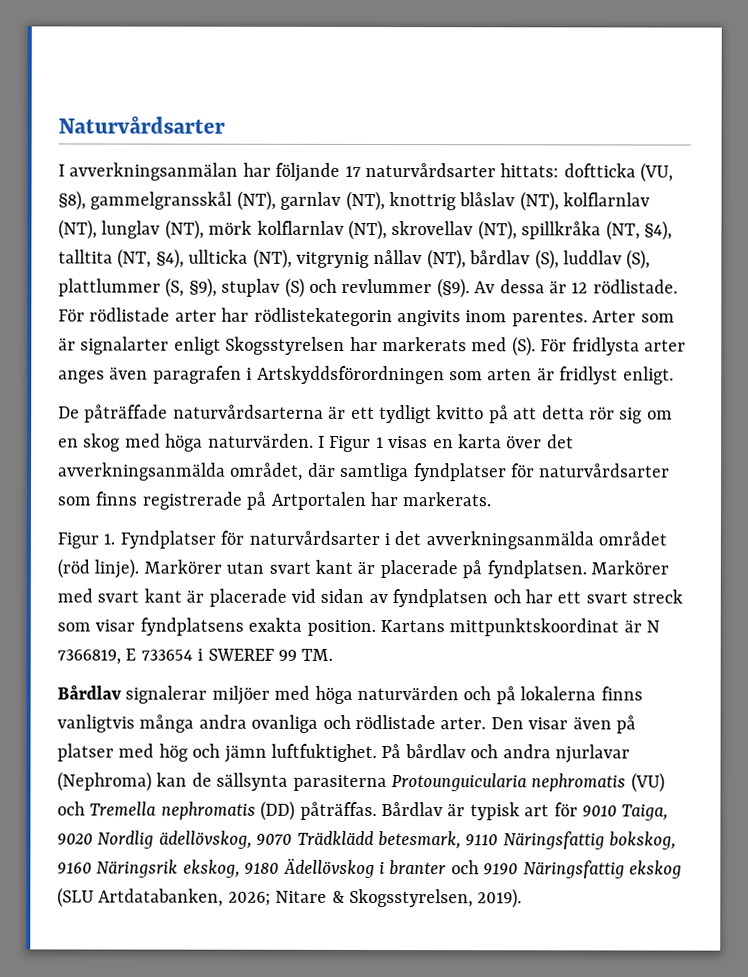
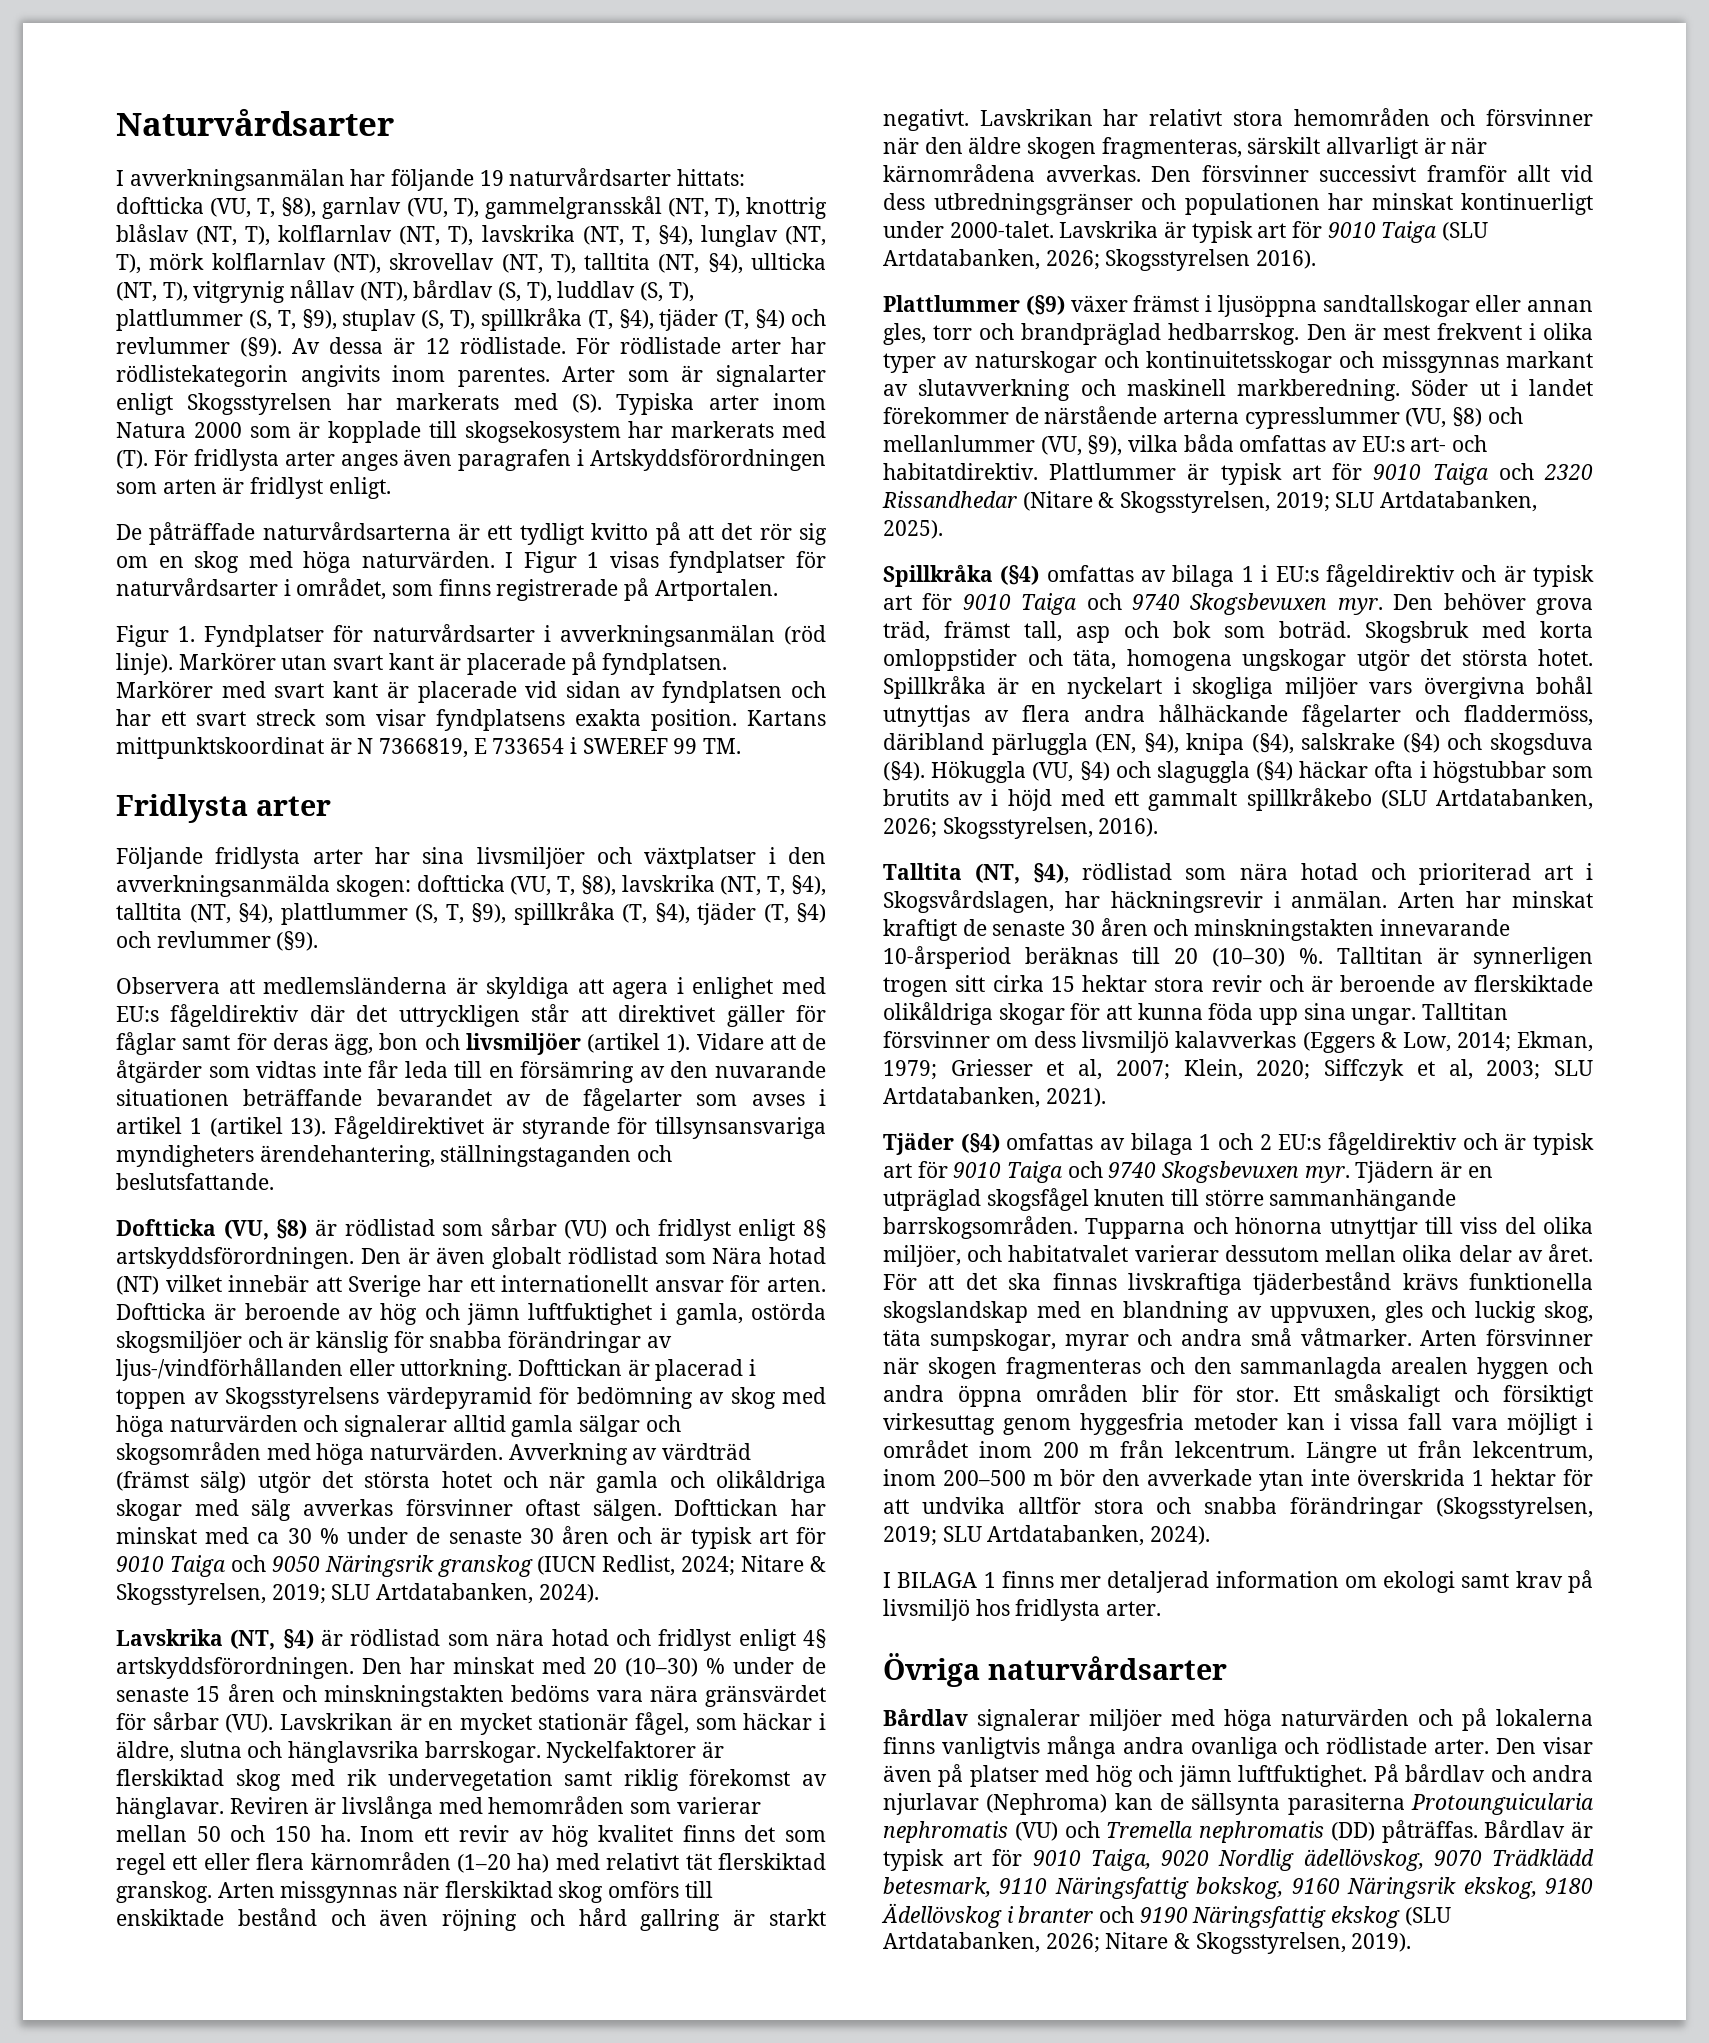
- I avverkningsanmälan har följande 17 naturvårdsarter hittats: doftticka (VU, §8), gammelgransskål (NT), garnlav (NT), knottrig blåslav (NT), kolflarnlav (NT), lunglav (NT), mörk kolflarnlav (NT), skrovellav (NT), spillkråka (NT, §4), talltita (NT, §4), ullticka (NT), vitgrynig nållav (NT), bårdlav (S), luddlav (S), plattlummer (S, §9), stuplav (S) och revlummer (§9).
+ I avverkningsanmälan har följande 19 naturvårdsarter hittats: doftticka (VU, T, §8), garnlav (VU, T), gammelgransskål (NT, T), knottrig blåslav (NT, T), kolflarnlav (NT, T), lavskrika (NT, T, §4), lunglav (NT, T), mörk kolflarnlav (NT), skrovellav (NT, T), talltita (NT, §4), ullticka (NT, T), vitgrynig nållav (NT), bårdlav (S, T), luddlav (S, T), plattlummer (S, T, §9), stuplav (S, T), spillkråka (T, §4), tjäder (T, §4) och revlummer (§9).
- Arter som är signalarter enligt Skogsstyrelsen har markerats med (S). För fridlysta arter anges även paragrafen i Artskyddsförordningen som arten är fridlyst enligt.
+ Arter som är signalarter enligt Skogsstyrelsen har markerats med (S). Typiska arter inom Natura 2000 som är kopplade till skogsekosystem har markerats med (T). För fridlysta arter anges även paragrafen i Artskyddsförordningen som arten är fridlyst enligt.
- De påträffade naturvårdsarterna är ett tydligt kvitto på att detta rör sig om en skog med höga naturvärden.
+ De påträffade naturvårdsarterna är ett tydligt kvitto på att det rör sig om en skog med höga naturvärden.
- I Figur 1 visas en karta över det avverkningsanmälda området, där samtliga fyndplatser för naturvårdsarter som finns registrerade på Artportalen har markerats.
+ I Figur 1 visas fyndplatser för naturvårdsarter i området, som finns registrerade på Artportalen.
- Figur 1. Fyndplatser för naturvårdsarter i det avverkningsanmälda området (röd linje).
+ Figur 1. Fyndplatser för naturvårdsarter i avverkningsanmälan (röd linje).
+ Fridlysta arter
+ Följande fridlysta arter har sina livsmiljöer och växtplatser i den avverkningsanmälda skogen: doftticka (VU, T, §8), lavskrika (NT, T, §4), talltita (NT, §4), plattlummer (S, T, §9), spillkråka (T, §4), tjäder (T, §4) och revlummer (§9).
+ Observera att medlemsländerna är skyldiga att agera i enlighet med EU:s fågeldirektiv där det uttryckligen står att direktivet gäller för fåglar samt för deras ägg, bon och livsmiljöer (artikel 1). Vidare att de åtgärder som vidtas inte får leda till en försämring av den nuvarande situationen beträffande bevarandet av de fågelarter som avses i artikel 1 (artikel 13). Fågeldirektivet är styrande för tillsynsansvariga myndigheters ärendehantering, ställningstaganden och beslutsfattande.
+ Doftticka (VU, §8) är rödlistad som sårbar (VU) och fridlyst enligt 8§ artskyddsförordningen. Den är även globalt rödlistad som Nära hotad (NT) vilket innebär att Sverige har ett internationellt ansvar för arten. Doftticka är beroende av hög och jämn luftfuktighet i gamla, ostörda skogsmiljöer och är känslig för snabba förändringar av ljus-/vindförhållanden eller uttorkning. Dofttickan är placerad i toppen av Skogsstyrelsens värdepyramid för bedömning av skog med höga naturvärden och signalerar alltid gamla sälgar och skogsområden med höga naturvärden. Avverkning av värdträd (främst sälg) utgör det största hotet och när gamla och olikåldriga skogar med sälg avverkas försvinner oftast sälgen. Dofttickan har minskat med ca 30 % under de senaste 30 åren och är typisk art för 9010 Taiga och 9050 Näringsrik granskog (IUCN Redlist, 2024; Nitare & Skogsstyrelsen, 2019; SLU Artdatabanken, 2024).
+ Lavskrika (NT, §4) är rödlistad som nära hotad och fridlyst enligt 4§ artskyddsförordningen. Den har minskat med 20 (10–30) % under de senaste 15 åren och minskningstakten bedöms vara nära gränsvärdet för sårbar (VU). Lavskrikan är en mycket stationär fågel, som häckar i äldre, slutna och hänglavsrika barrskogar. Nyckelfaktorer är flerskiktad skog med rik undervegetation samt riklig förekomst av hänglavar. Reviren är livslånga med hemområden som varierar mellan 50 och 150 ha. Inom ett revir av hög kvalitet finns det som regel ett eller flera kärnområden (1–20 ha) med relativt tät flerskiktad granskog. Arten missgynnas när flerskiktad skog omförs till enskiktade bestånd och även röjning och hård gallring är starkt negativt. Lavskrikan har relativt stora hemområden och försvinner när den äldre skogen fragmenteras, särskilt allvarligt är när kärnområdena avverkas. Den försvinner successivt framför allt vid dess utbredningsgränser och populationen har minskat kontinuerligt under 2000-talet. Lavskrika är typisk art för 9010 Taiga (SLU Artdatabanken, 2026; Skogsstyrelsen 2016).
+ Plattlummer (§9) växer främst i ljusöppna sandtallskogar eller annan gles, torr och brandpräglad hedbarrskog. Den är mest frekvent i olika typer av naturskogar och kontinuitetsskogar och missgynnas markant av slutavverkning och maskinell markberedning. Söder ut i landet förekommer de närstående arterna cypresslummer (VU, §8) och mellanlummer (VU, §9), vilka båda omfattas av EU:s art- och habitatdirektiv. Plattlummer är typisk art för 9010 Taiga och 2320 Rissandhedar (Nitare & Skogsstyrelsen, 2019; SLU Artdatabanken, 2025).
+ Spillkråka (§4) omfattas av bilaga 1 i EU:s fågeldirektiv och är typisk art för 9010 Taiga och 9740 Skogsbevuxen myr. Den behöver grova träd, främst tall, asp och bok som boträd. Skogsbruk med korta omloppstider och täta, homogena ungskogar utgör det största hotet. Spillkråka är en nyckelart i skogliga miljöer vars övergivna bohål utnyttjas av flera andra hålhäckande fågelarter och fladdermöss, däribland pärluggla (EN, §4), knipa (§4), salskrake (§4) och skogsduva (§4). Hökuggla (VU, §4) och slaguggla (§4) häckar ofta i högstubbar som brutits av i höjd med ett gammalt spillkråkebo (SLU Artdatabanken, 2026; Skogsstyrelsen, 2016).
+ Talltita (NT, §4), rödlistad som nära hotad och prioriterad art i Skogsvårdslagen, har häckningsrevir i anmälan. Arten har minskat kraftigt de senaste 30 åren och minskningstakten innevarande 10-årsperiod beräknas till 20 (10–30) %. Talltitan är synnerligen trogen sitt cirka 15 hektar stora revir och är beroende av flerskiktade olikåldriga skogar för att kunna föda upp sina ungar. Talltitan försvinner om dess livsmiljö kalavverkas (Eggers & Low, 2014; Ekman, 1979; Griesser et al, 2007; Klein, 2020; Siffczyk et al, 2003; SLU Artdatabanken, 2021).
+ Tjäder (§4) omfattas av bilaga 1 och 2 EU:s fågeldirektiv och är typisk art för 9010 Taiga och 9740 Skogsbevuxen myr. Tjädern är en utpräglad skogsfågel knuten till större sammanhängande barrskogsområden. Tupparna och hönorna utnyttjar till viss del olika miljöer, och habitatvalet varierar dessutom mellan olika delar av året. För att det ska finnas livskraftiga tjäderbestånd krävs funktionella skogslandskap med en blandning av uppvuxen, gles och luckig skog, täta sumpskogar, myrar och andra små våtmarker. Arten försvinner när skogen fragmenteras och den sammanlagda arealen hyggen och andra öppna områden blir för stor. Ett småskaligt och försiktigt virkesuttag genom hyggesfria metoder kan i vissa fall vara möjligt i området inom 200 m från lekcentrum. Längre ut från lekcentrum, inom 200–500 m bör den avverkade ytan inte överskrida 1 hektar för att undvika alltför stora och snabba förändringar (Skogsstyrelsen, 2019; SLU Artdatabanken, 2024).
+ I BILAGA 1 finns mer detaljerad information om ekologi samt krav på livsmiljö hos fridlysta arter.
+ Övriga naturvårdsarter

